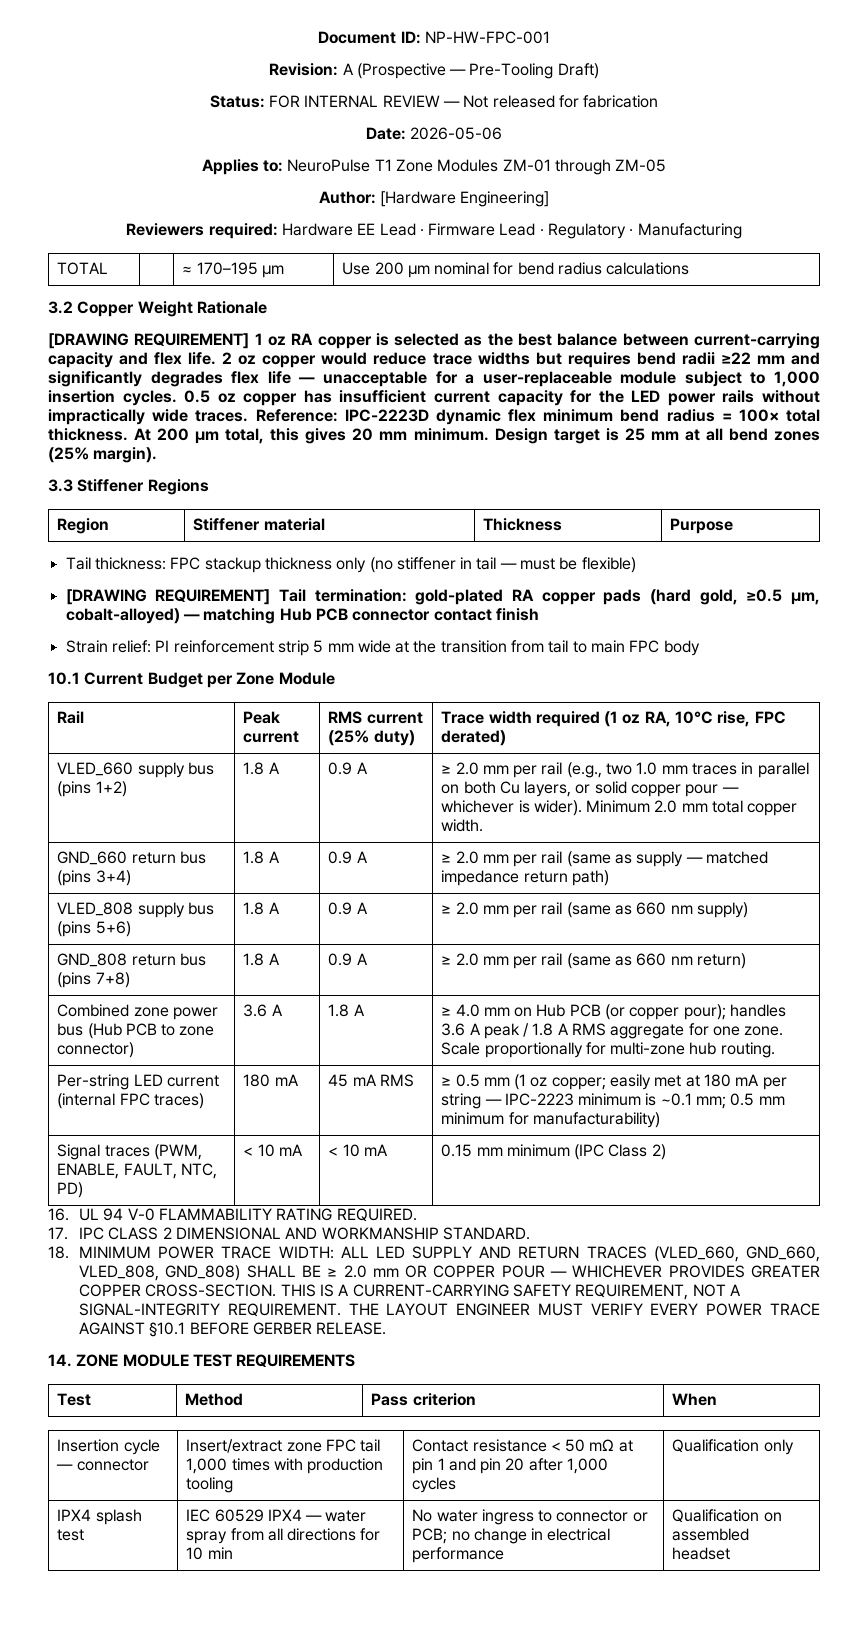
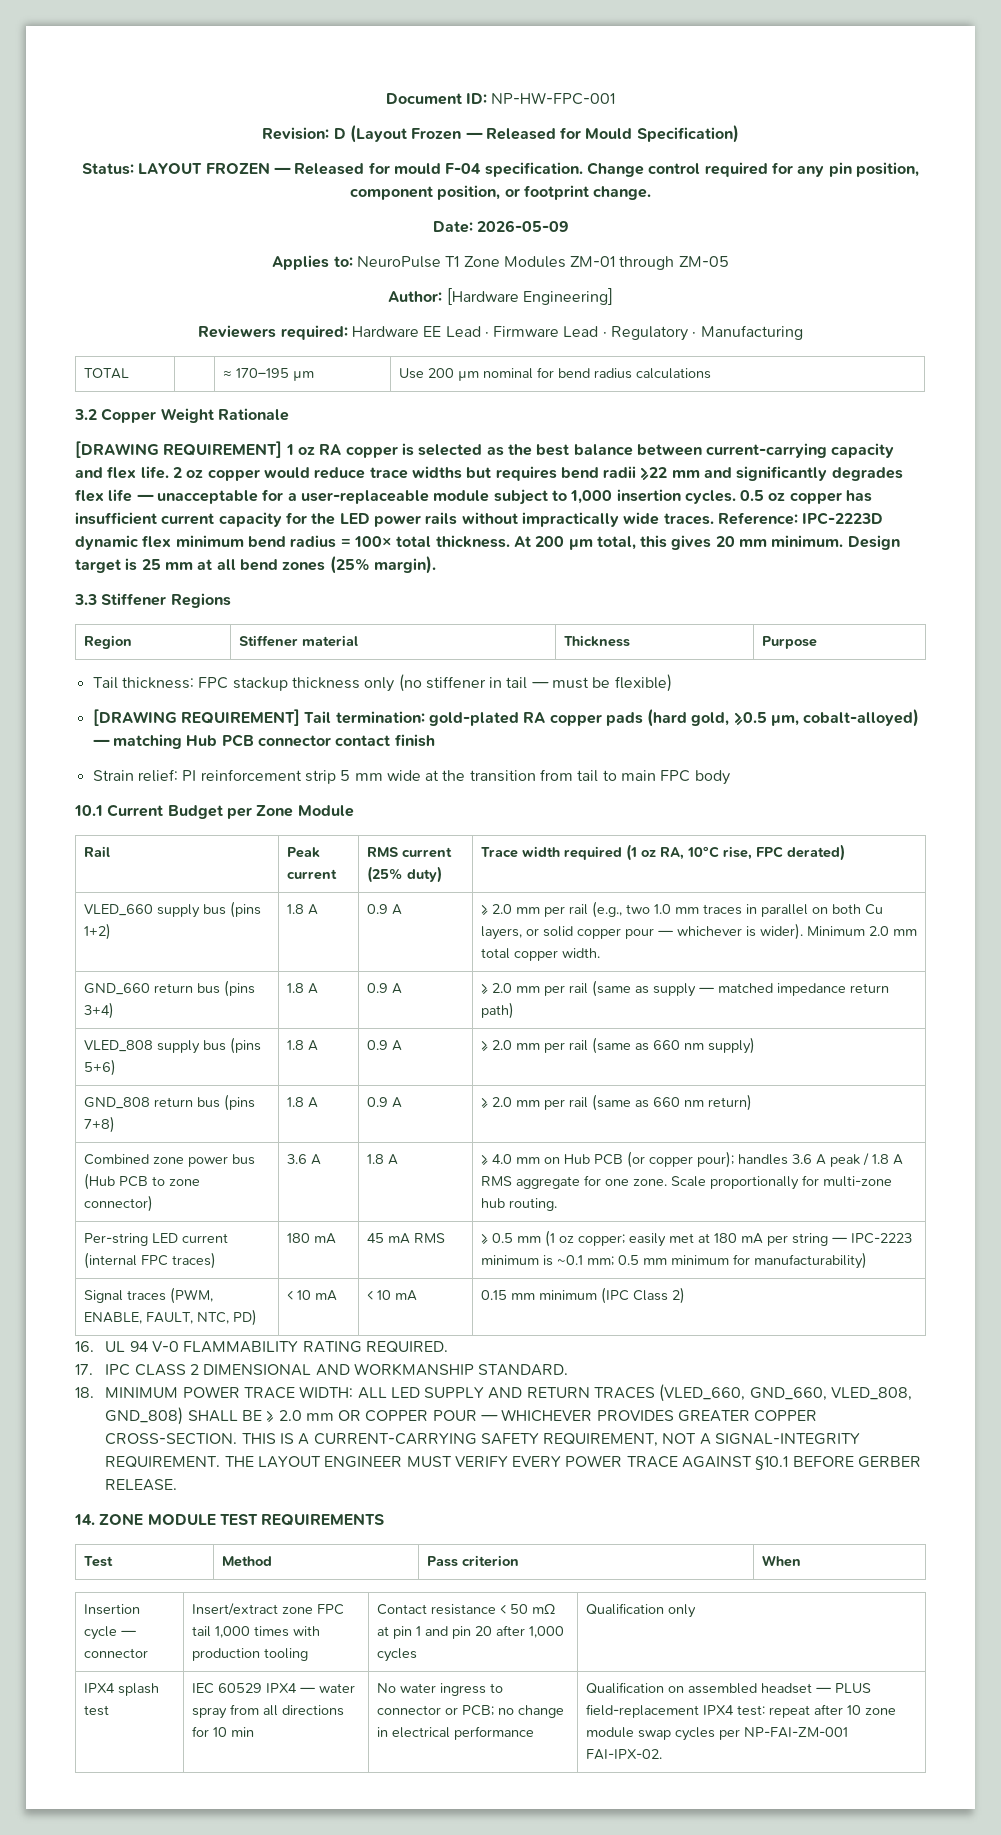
- Revision: A (Prospective — Pre-Tooling Draft)
- Status: FOR INTERNAL REVIEW — Not released for fabrication
+ Revision: D (Layout Frozen — Released for Mould Specification)
+ Status: LAYOUT FROZEN — Released for mould F-04 specification. Change control required for any pin position, component position, or footprint change.
- Date: 2026-05-06
+ Date: 2026-05-09
- Qualification on assembled headset
+ Qualification on assembled headset — PLUS field-replacement IPX4 test: repeat after 10 zone module swap cycles per NP-FAI-ZM-001 FAI-IPX-02.

